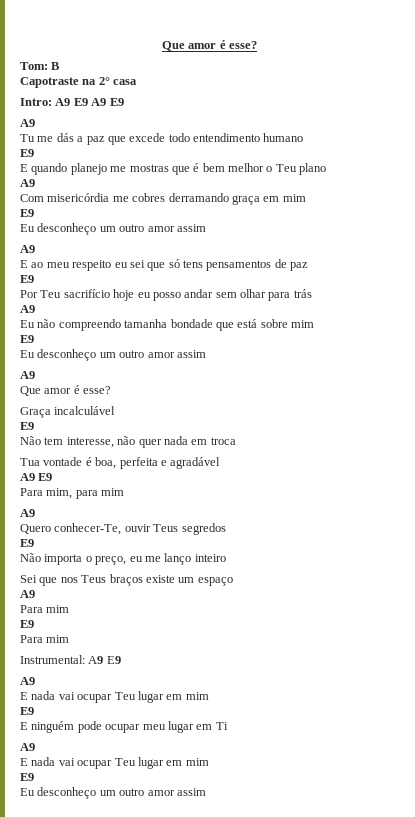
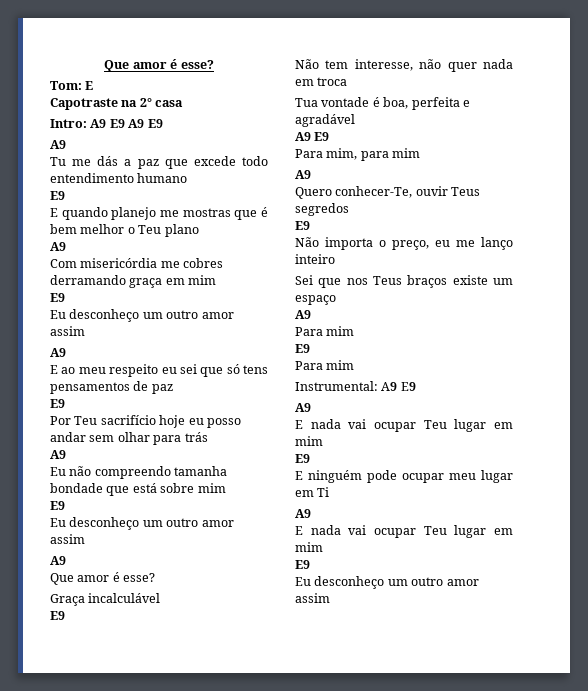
- Tom: B
+ Tom: E

